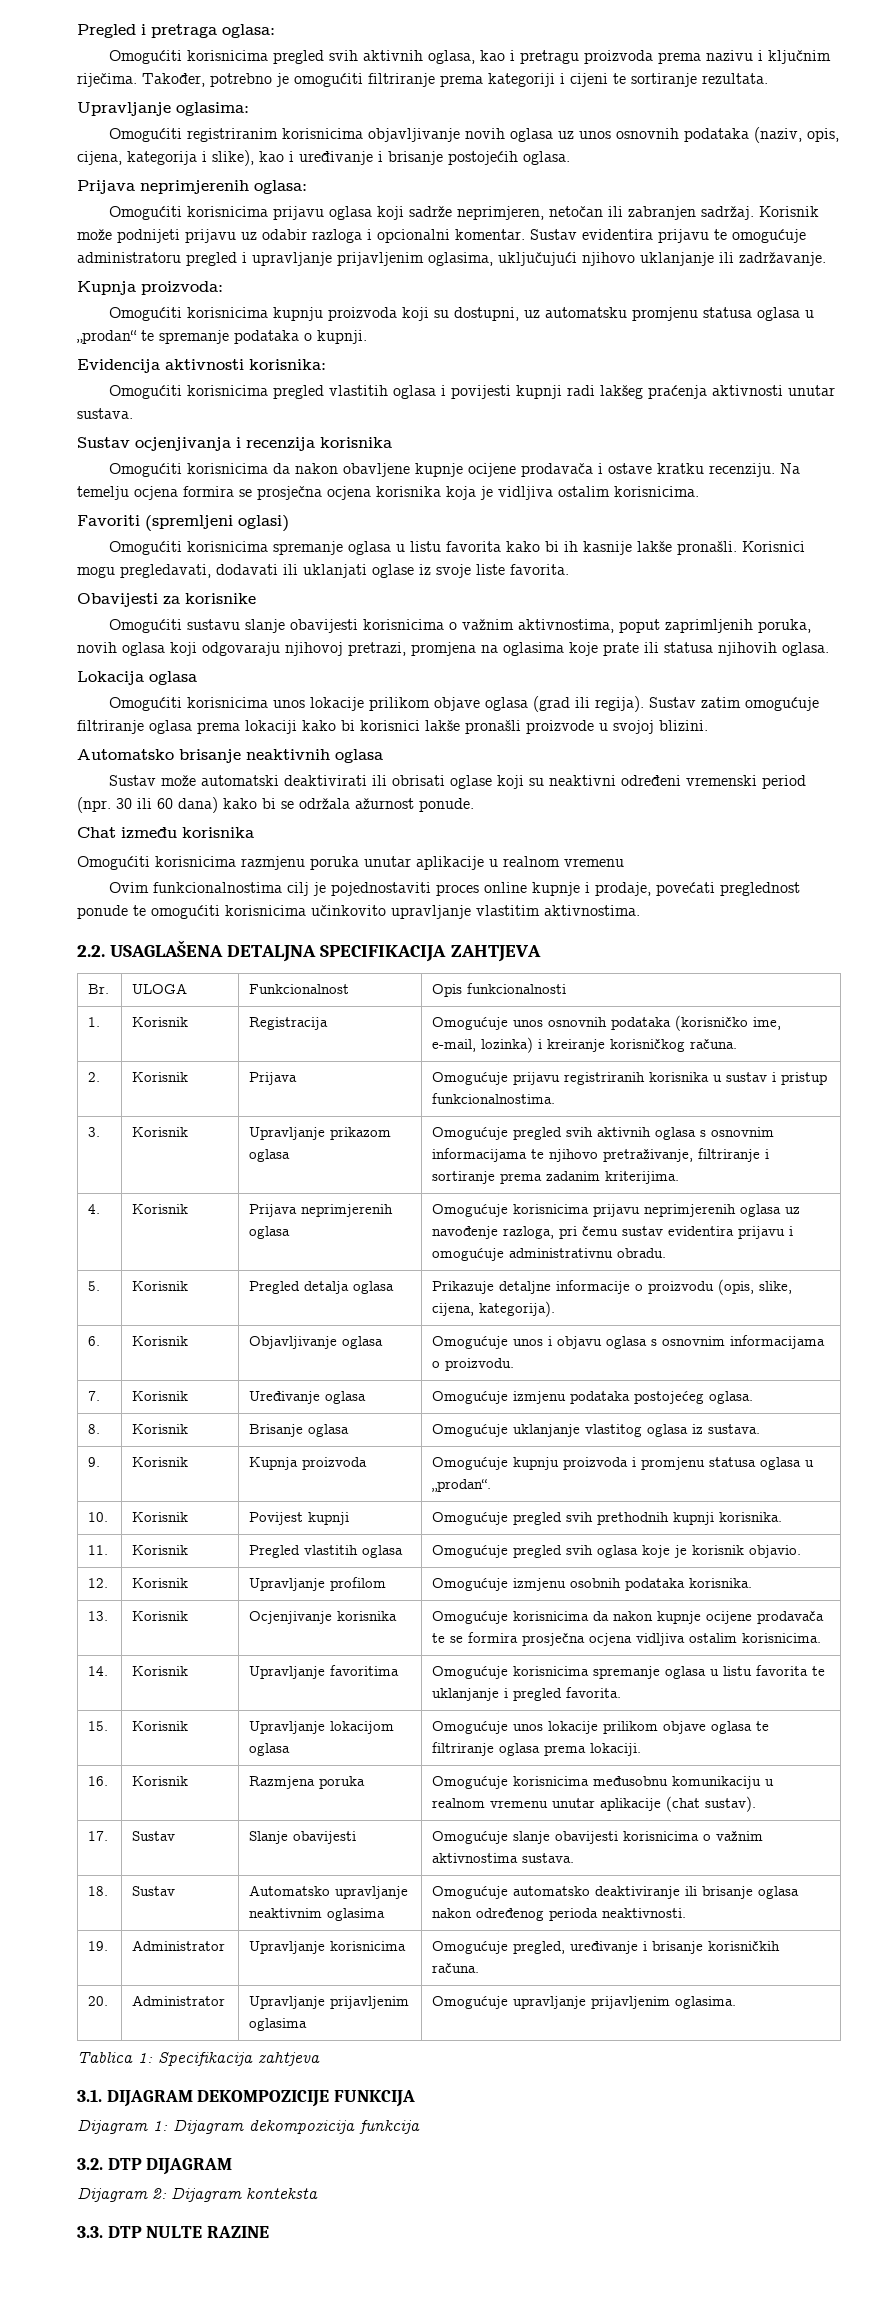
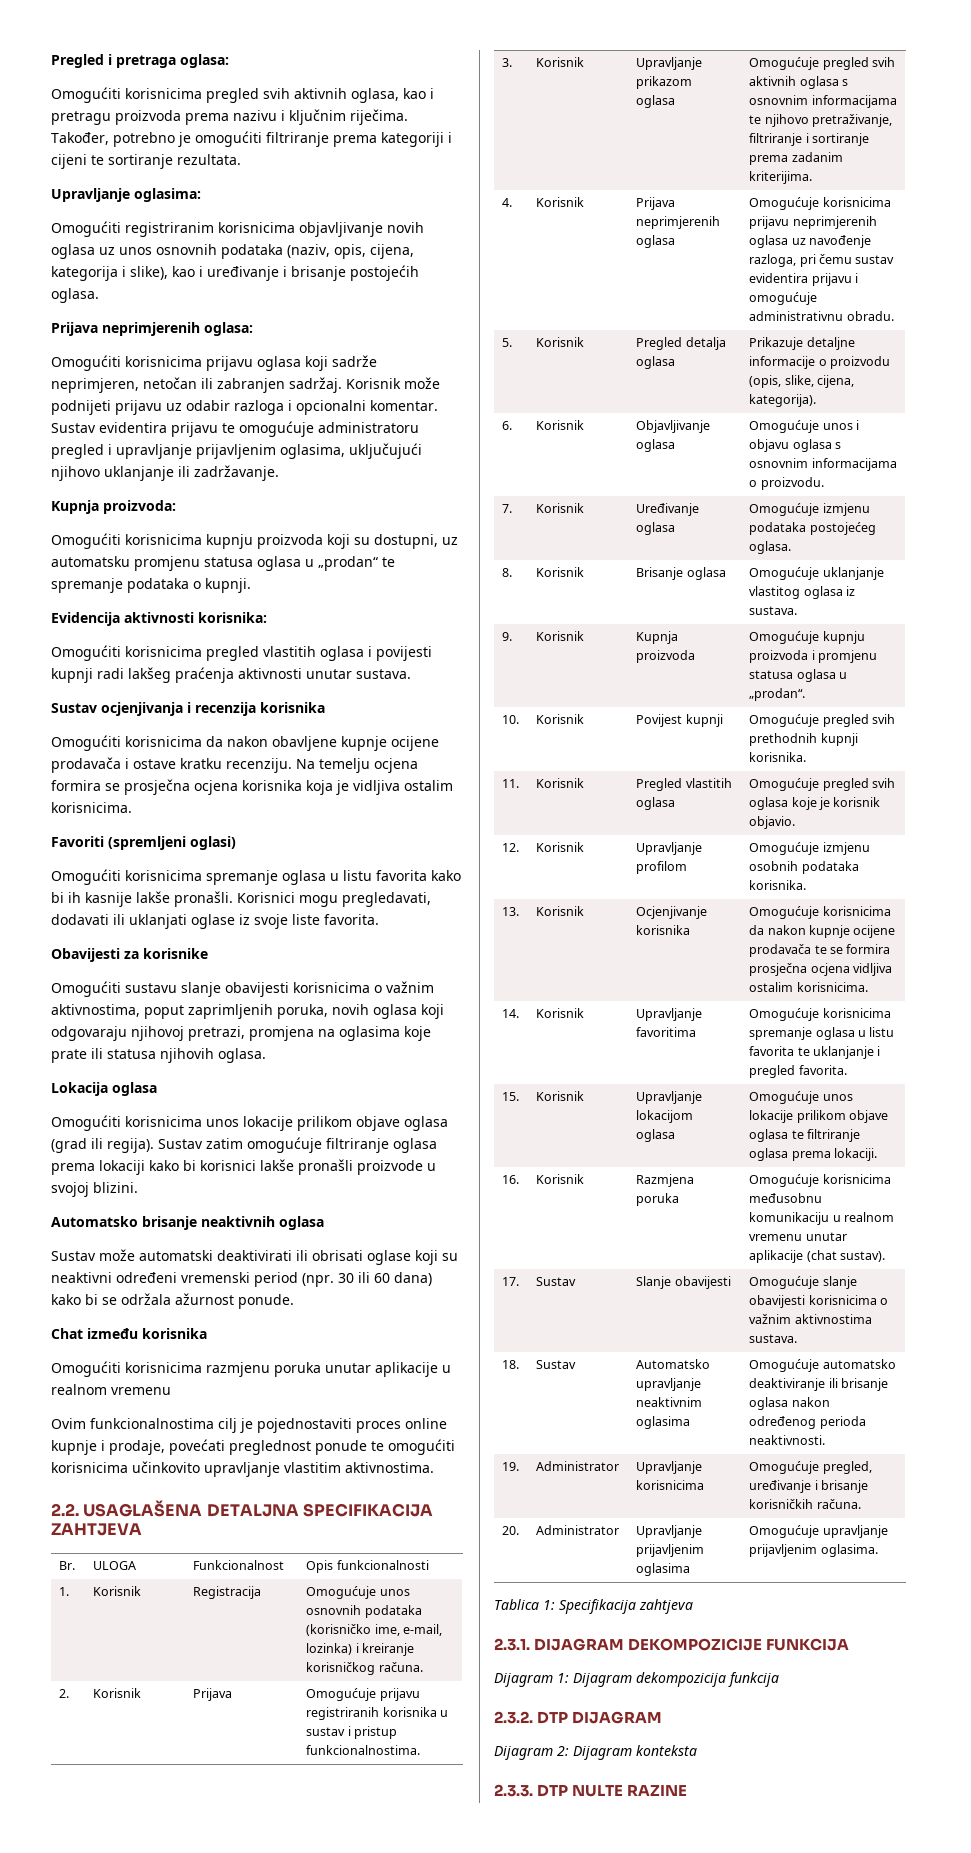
- 3.1. DIJAGRAM DEKOMPOZICIJE FUNKCIJA
+ 2.3.1. DIJAGRAM DEKOMPOZICIJE FUNKCIJA
- 3.2. DTP DIJAGRAM
+ 2.3.2. DTP DIJAGRAM
- 3.3. DTP NULTE RAZINE
+ 2.3.3. DTP NULTE RAZINE

